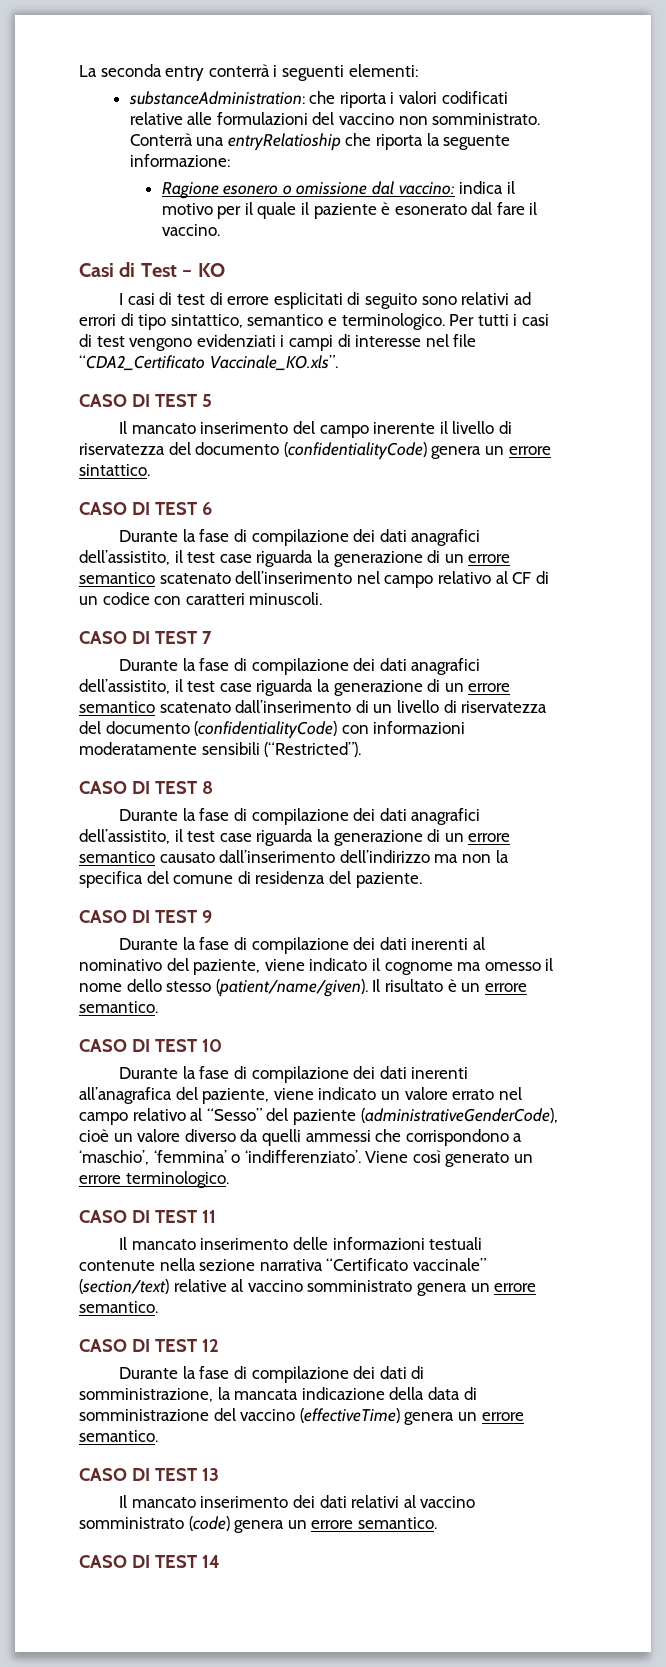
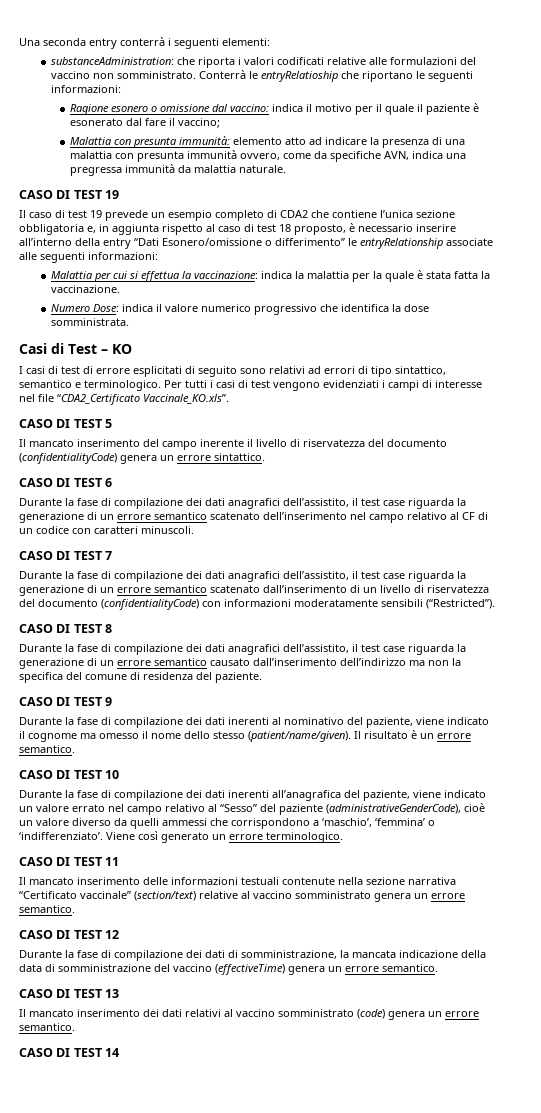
- La seconda entry conterrà i seguenti elementi:
+ Una seconda entry conterrà i seguenti elementi:
- Conterrà una entryRelatioship che riporta la seguente informazione:
+ Conterrà le entryRelatioship che riportano le seguenti informazioni:
- Ragione esonero o omissione dal vaccino: indica il motivo per il quale il paziente è esonerato dal fare il vaccino.
+ Ragione esonero o omissione dal vaccino: indica il motivo per il quale il paziente è esonerato dal fare il vaccino;
+ Malattia con presunta immunità: elemento atto ad indicare la presenza di una malattia con presunta immunità ovvero, come da specifiche AVN, indica una pregressa immunità da malattia naturale.
+ CASO DI TEST 19
+ Il caso di test 19 prevede un esempio completo di CDA2 che contiene l’unica sezione obbligatoria e, in aggiunta rispetto al caso di test 18 proposto, è necessario inserire all’interno della entry “Dati Esonero/omissione o differimento” le entryRelationship associate alle seguenti informazioni:
+ Malattia per cui si effettua la vaccinazione: indica la malattia per la quale è stata fatta la vaccinazione.
+ Numero Dose: indica il valore numerico progressivo che identifica la dose somministrata.

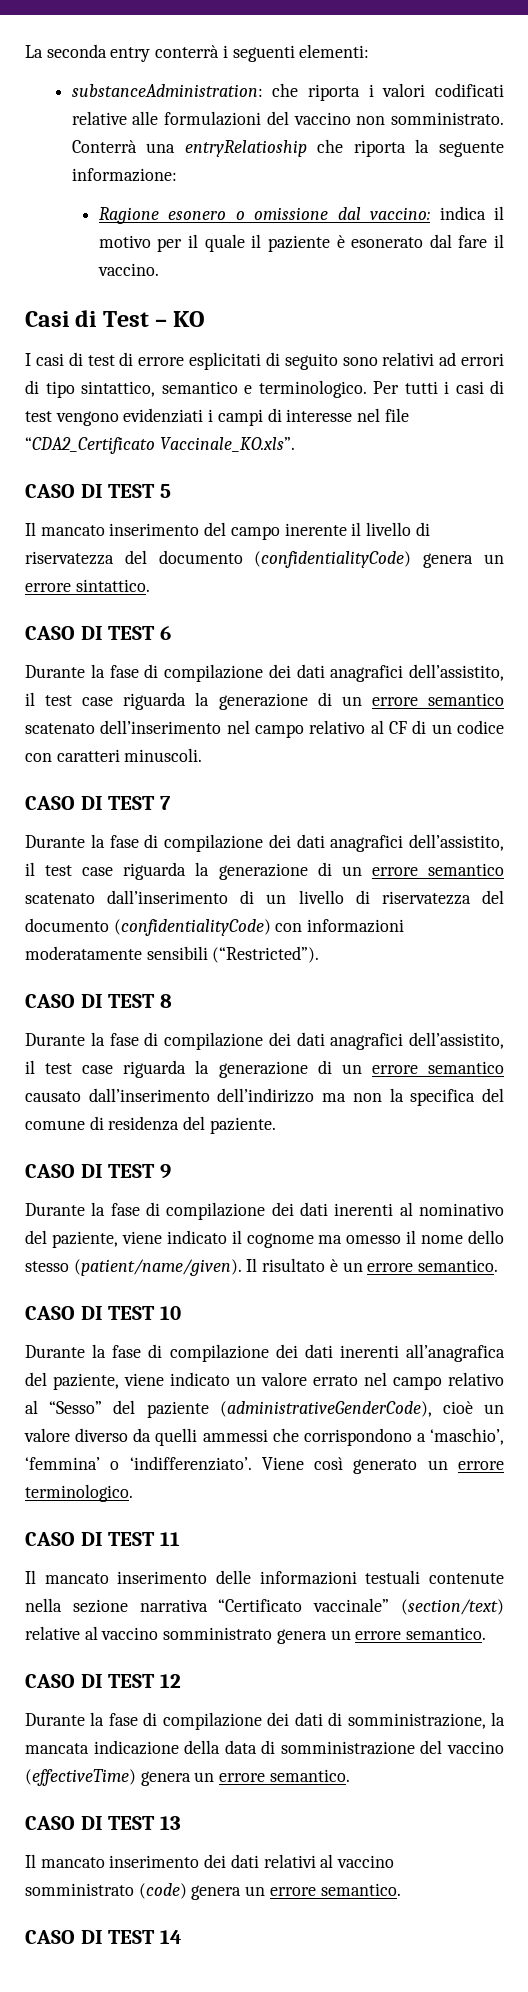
- Una seconda entry conterrà i seguenti elementi:
+ La seconda entry conterrà i seguenti elementi:
- Conterrà le entryRelatioship che riportano le seguenti informazioni:
+ Conterrà una entryRelatioship che riporta la seguente informazione:
- Ragione esonero o omissione dal vaccino: indica il motivo per il quale il paziente è esonerato dal fare il vaccino;
- Malattia con presunta immunità: elemento atto ad indicare la presenza di una malattia con presunta immunità ovvero, come da specifiche AVN, indica una pregressa immunità da malattia naturale.
- CASO DI TEST 19
- Il caso di test 19 prevede un esempio completo di CDA2 che contiene l’unica sezione obbligatoria e, in aggiunta rispetto al caso di test 18 proposto, è necessario inserire all’interno della entry “Dati Esonero/omissione o differimento” le entryRelationship associate alle seguenti informazioni:
- Malattia per cui si effettua la vaccinazione: indica la malattia per la quale è stata fatta la vaccinazione.
- Numero Dose: indica il valore numerico progressivo che identifica la dose somministrata.
+ Ragione esonero o omissione dal vaccino: indica il motivo per il quale il paziente è esonerato dal fare il vaccino.

